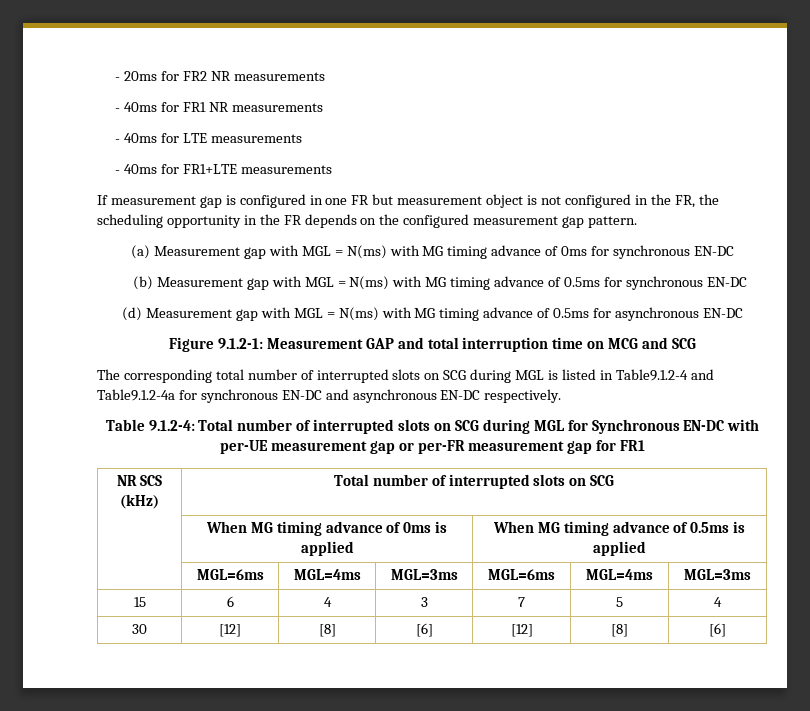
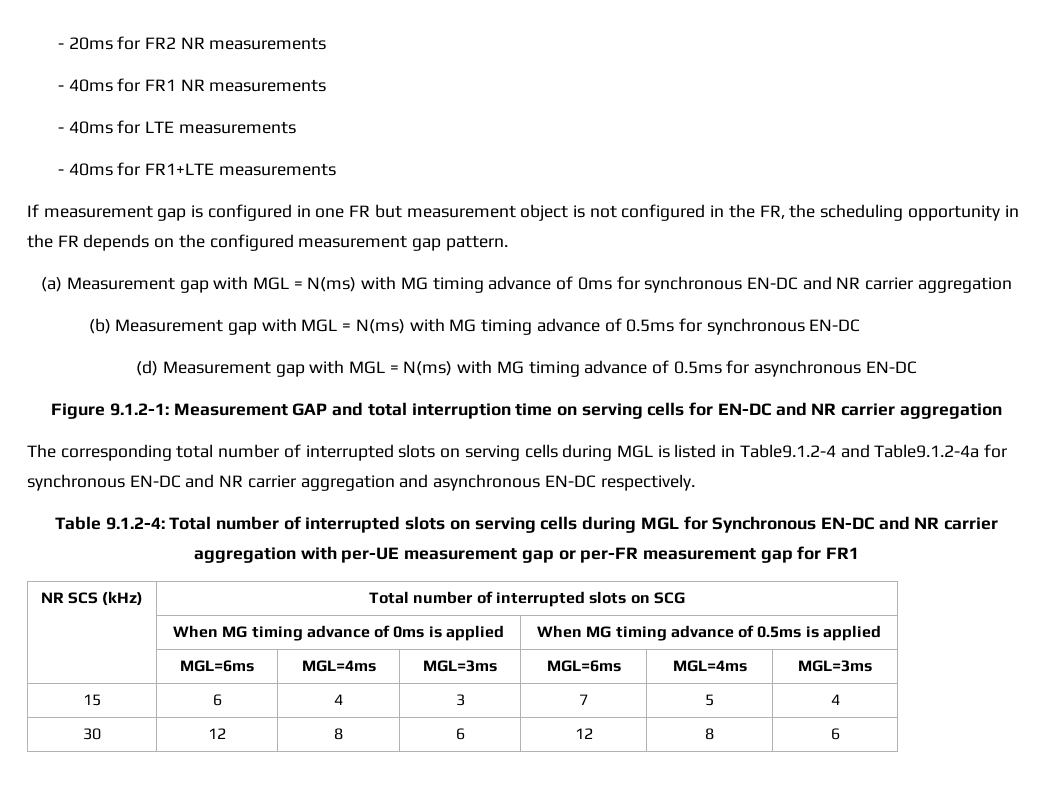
- (a) Measurement gap with MGL = N(ms) with MG timing advance of 0ms for synchronous EN-DC
+ (a) Measurement gap with MGL = N(ms) with MG timing advance of 0ms for synchronous EN-DC and NR carrier aggregation
- Figure 9.1.2-1: Measurement GAP and total interruption time on MCG and SCG
+ Figure 9.1.2-1: Measurement GAP and total interruption time on serving cells for EN-DC and NR carrier aggregation
- The corresponding total number of interrupted slots on SCG during MGL is listed in Table9.1.2-4 and Table9.1.2-4a for synchronous EN-DC and asynchronous EN-DC respectively.
+ The corresponding total number of interrupted slots on serving cells during MGL is listed in Table9.1.2-4 and Table9.1.2-4a for synchronous EN-DC and NR carrier aggregation and asynchronous EN-DC respectively.
- Table 9.1.2-4: Total number of interrupted slots on SCG during MGL for Synchronous EN-DC with per-UE measurement gap or per-FR measurement gap for FR1
+ Table 9.1.2-4: Total number of interrupted slots on serving cells during MGL for Synchronous EN-DC and NR carrier aggregation with per-UE measurement gap or per-FR measurement gap for FR1
- 30 | [12] | [8] | [6] | [12] | [8] | [6]
+ 30 | 12 | 8 | 6 | 12 | 8 | 6

